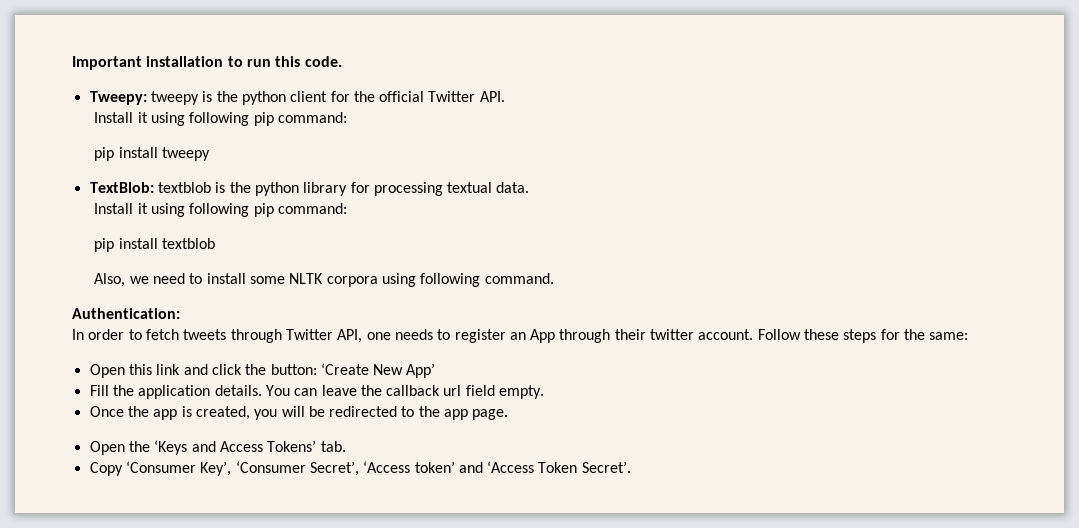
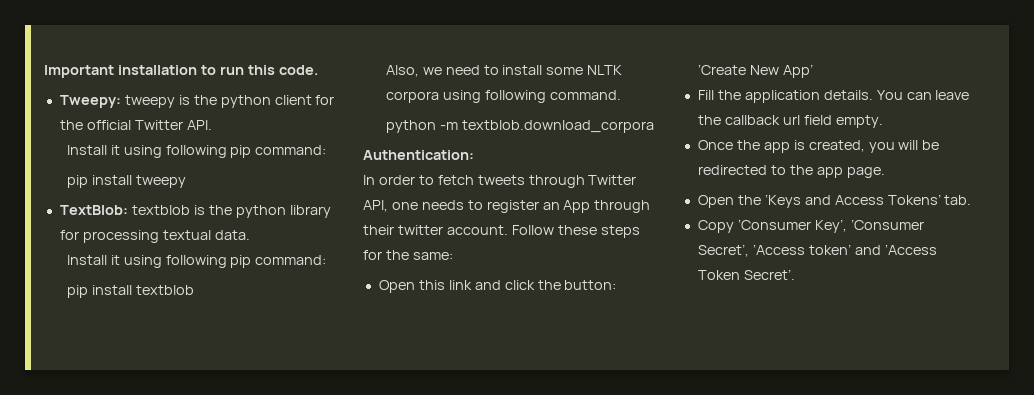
+ python -m textblob.download_corpora

